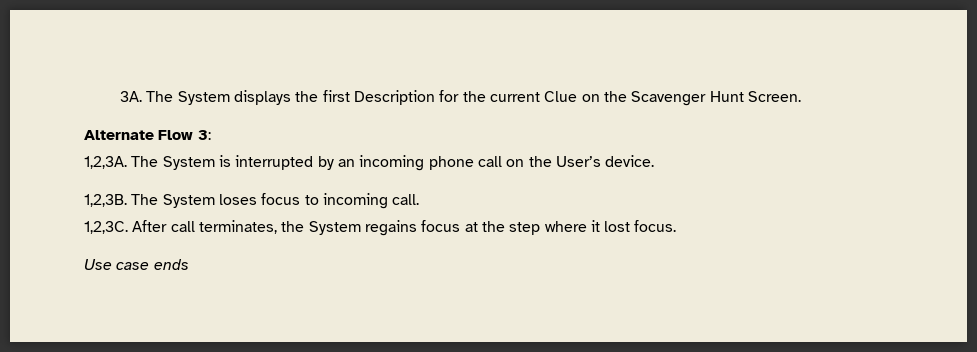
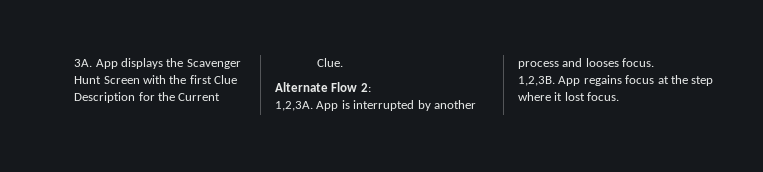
- The System displays the first Description for the current Clue on the Scavenger Hunt Screen.
+ App displays the Scavenger Hunt Screen with the first Clue Description for the Current Clue.
- Alternate Flow 3:
+ Alternate Flow 2:
- The System is interrupted by an incoming phone call on the User’s device.
- 1,2,3B. The System loses focus to incoming call.
- 1,2,3C. After call terminates, the System regains focus at the step where it lost focus.
+ App is interrupted by another process and looses focus.
+ 1,2,3B. App regains focus at the step where it lost focus.
- Use case ends

